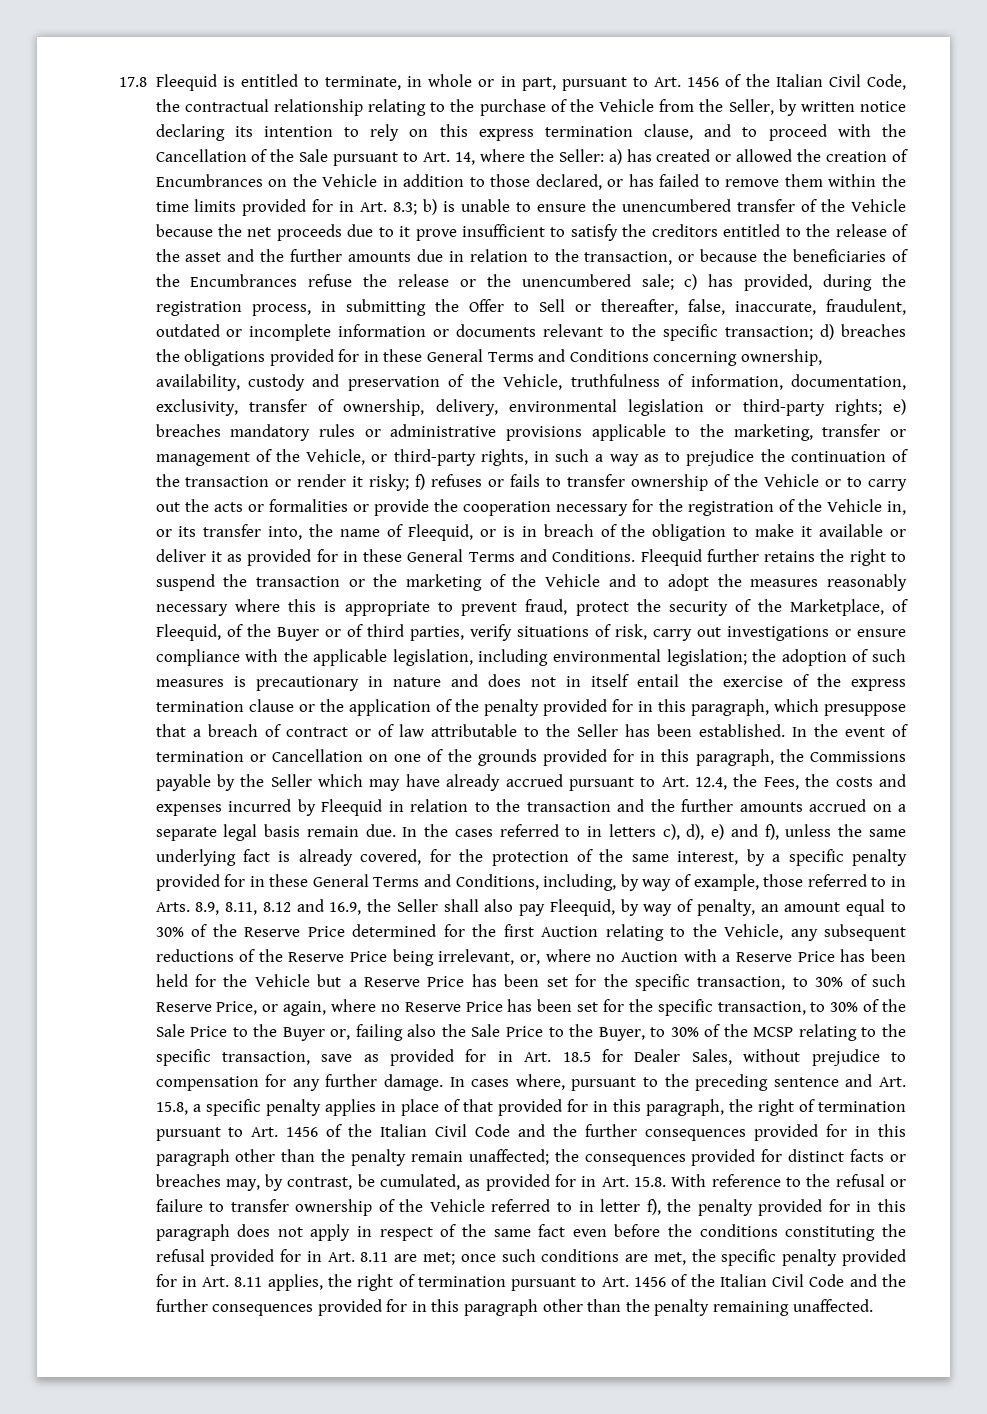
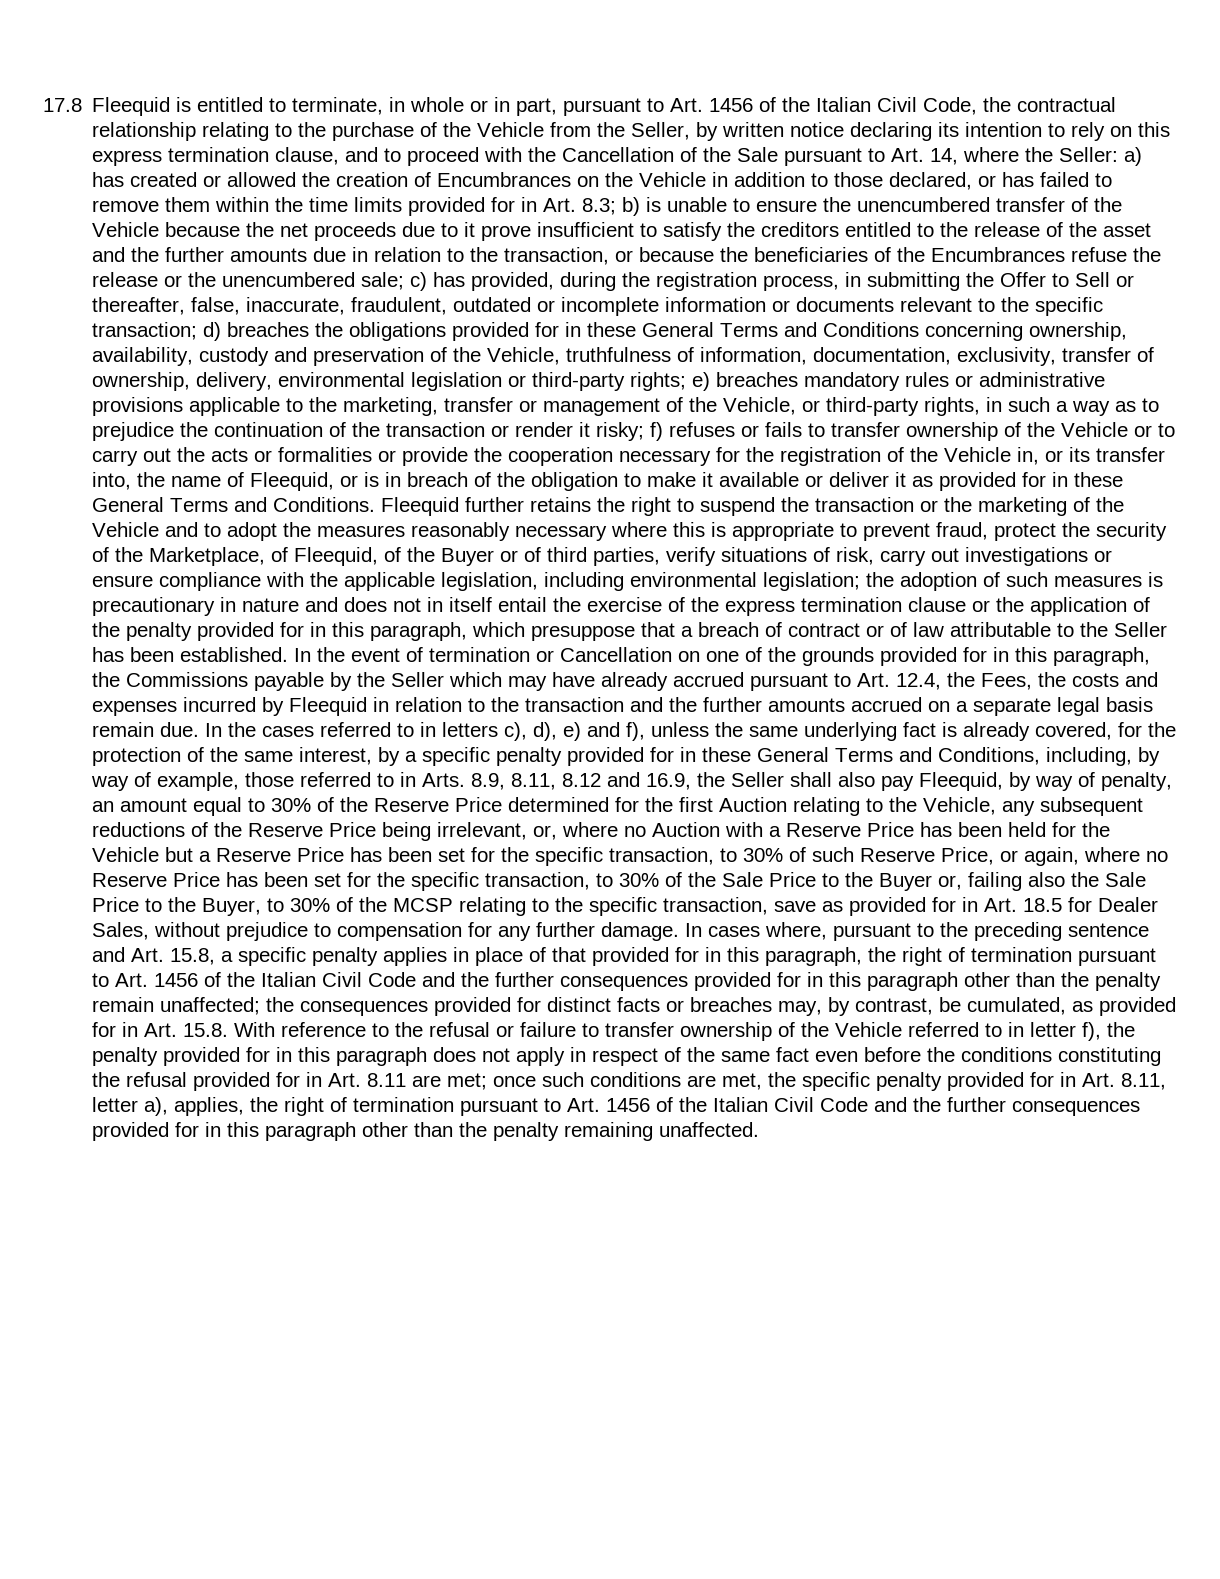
- once such conditions are met, the specific penalty provided for in Art. 8.11 applies, the right of termination pursuant to Art. 1456 of the Italian Civil Code and the further consequences provided for in this paragraph other than the penalty remaining unaffected.
+ once such conditions are met, the specific penalty provided for in Art. 8.11, letter a), applies, the right of termination pursuant to Art. 1456 of the Italian Civil Code and the further consequences provided for in this paragraph other than the penalty remaining unaffected.

